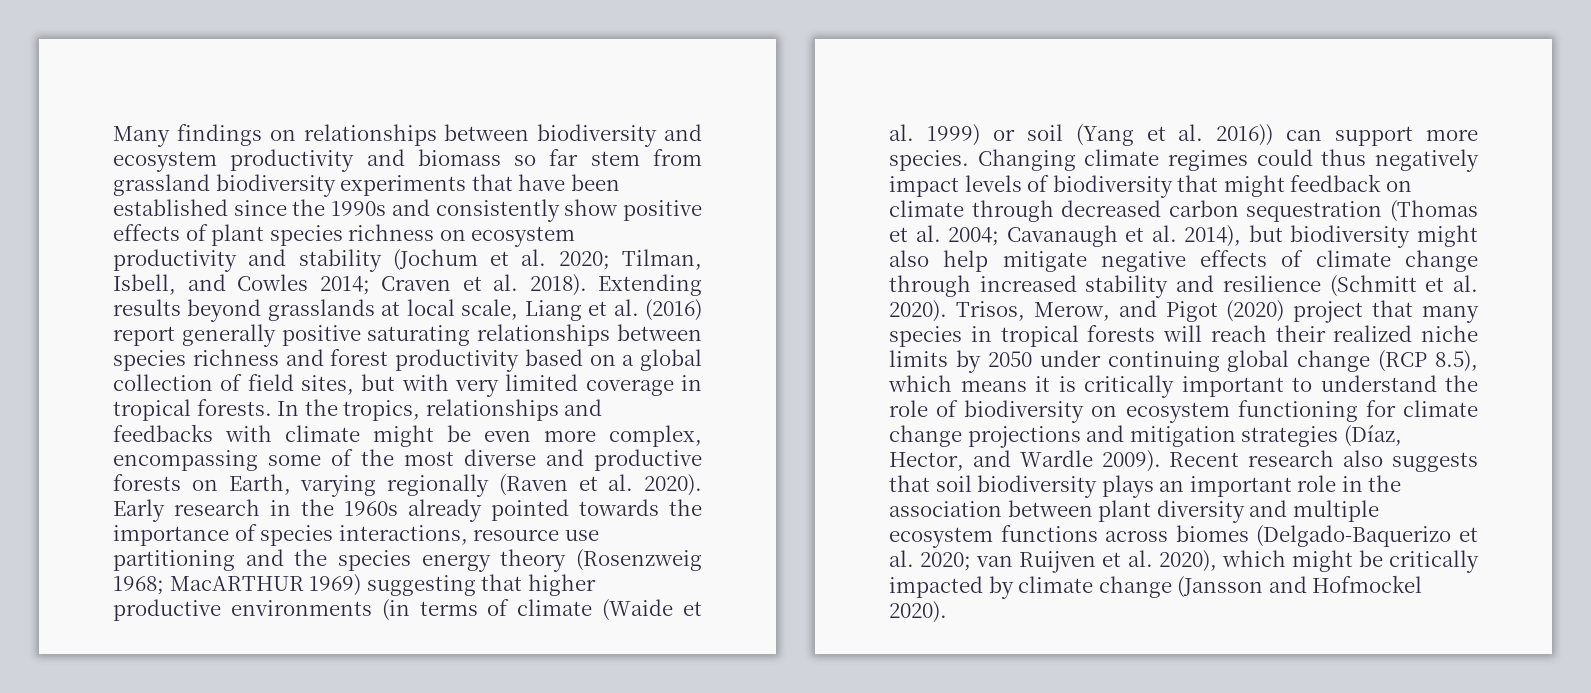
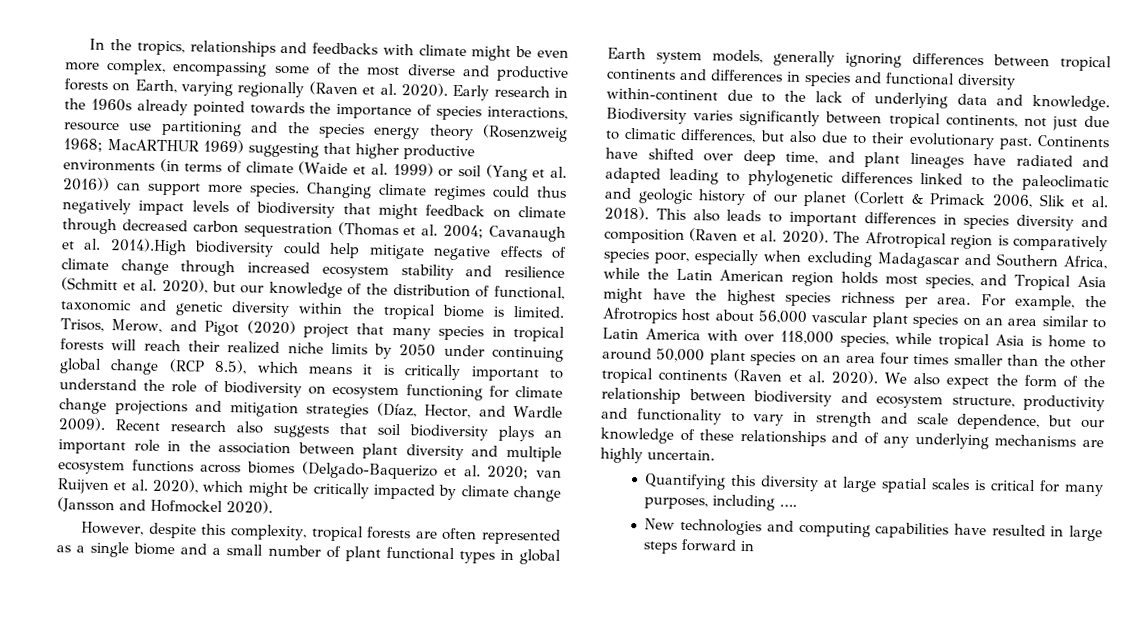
- Many findings on relationships between biodiversity and ecosystem productivity and biomass so far stem from grassland biodiversity experiments that have been established since the 1990s and consistently show positive effects of plant species richness on ecosystem productivity and stability (Jochum et al. 2020; Tilman, Isbell, and Cowles 2014; Craven et al. 2018). Extending results beyond grasslands at local scale, Liang et al. (2016) report generally positive saturating relationships between species richness and forest productivity based on a global collection of field sites, but with very limited coverage in tropical forests.
- Changing climate regimes could thus negatively impact levels of biodiversity that might feedback on climate through decreased carbon sequestration (Thomas et al. 2004; Cavanaugh et al. 2014), but biodiversity might also help mitigate negative effects of climate change through increased stability and resilience (Schmitt et al. 2020).
+ Changing climate regimes could thus negatively impact levels of biodiversity that might feedback on climate through decreased carbon sequestration (Thomas et al. 2004; Cavanaugh et al. 2014).High biodiversity could help mitigate negative effects of climate change through increased ecosystem stability and resilience (Schmitt et al. 2020), but our knowledge of the distribution of functional, taxonomic and genetic diversity within the tropical biome is limited.
+ However, despite this complexity, tropical forests are often represented as a single biome and a small number of plant functional types in global Earth system models, generally ignoring differences between tropical continents and differences in species and functional diversity within-continent due to the lack of underlying data and knowledge. Biodiversity varies significantly between tropical continents, not just due to climatic differences, but also due to their evolutionary past. Continents have shifted over deep time, and plant lineages have radiated and adapted leading to phylogenetic differences linked to the paleoclimatic and geologic history of our planet (Corlett & Primack 2006, Slik et al. 2018). This also leads to important differences in species diversity and composition (Raven et al. 2020). The Afrotropical region is comparatively species poor, especially when excluding Madagascar and Southern Africa, while the Latin American region holds most species, and Tropical Asia might have the highest species richness per area. For example, the Afrotropics host about 56,000 vascular plant species on an area similar to Latin America with over 118,000 species, while tropical Asia is home to around 50,000 plant species on an area four times smaller than the other tropical continents (Raven et al. 2020). We also expect the form of the relationship between biodiversity and ecosystem structure, productivity and functionality to vary in strength and scale dependence, but our knowledge of these relationships and of any underlying mechanisms are highly uncertain.
+ Quantifying this diversity at large spatial scales is critical for many purposes, including ….
+ New technologies and computing capabilities have resulted in large steps forward in

